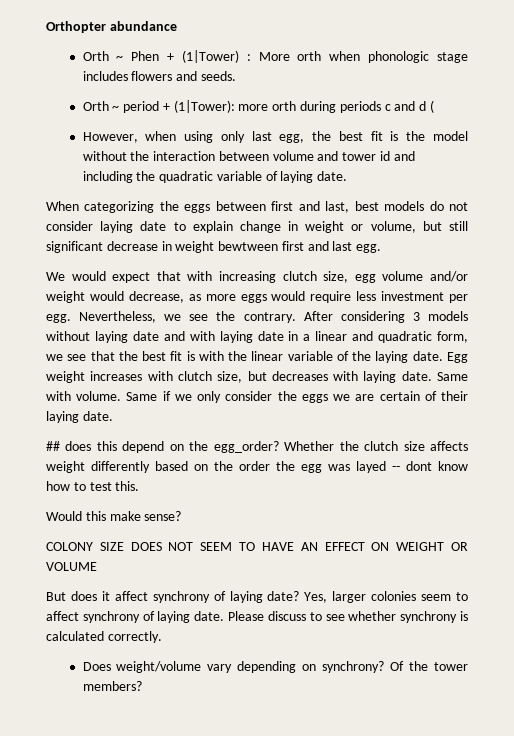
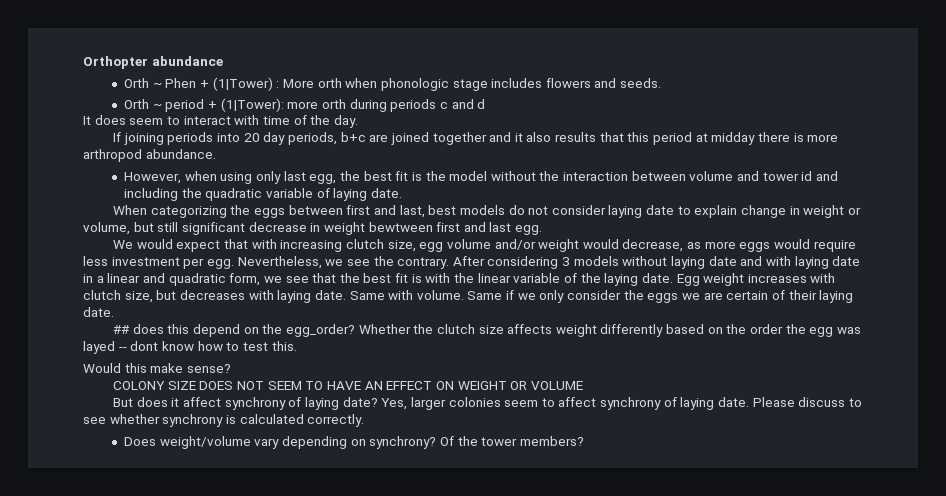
- Orth ~ period + (1|Tower): more orth during periods c and d (
+ Orth ~ period + (1|Tower): more orth during periods c and d
+ It does seem to interact with time of the day.
+ If joining periods into 20 day periods, b+c are joined together and it also results that this period at midday there is more arthropod abundance.

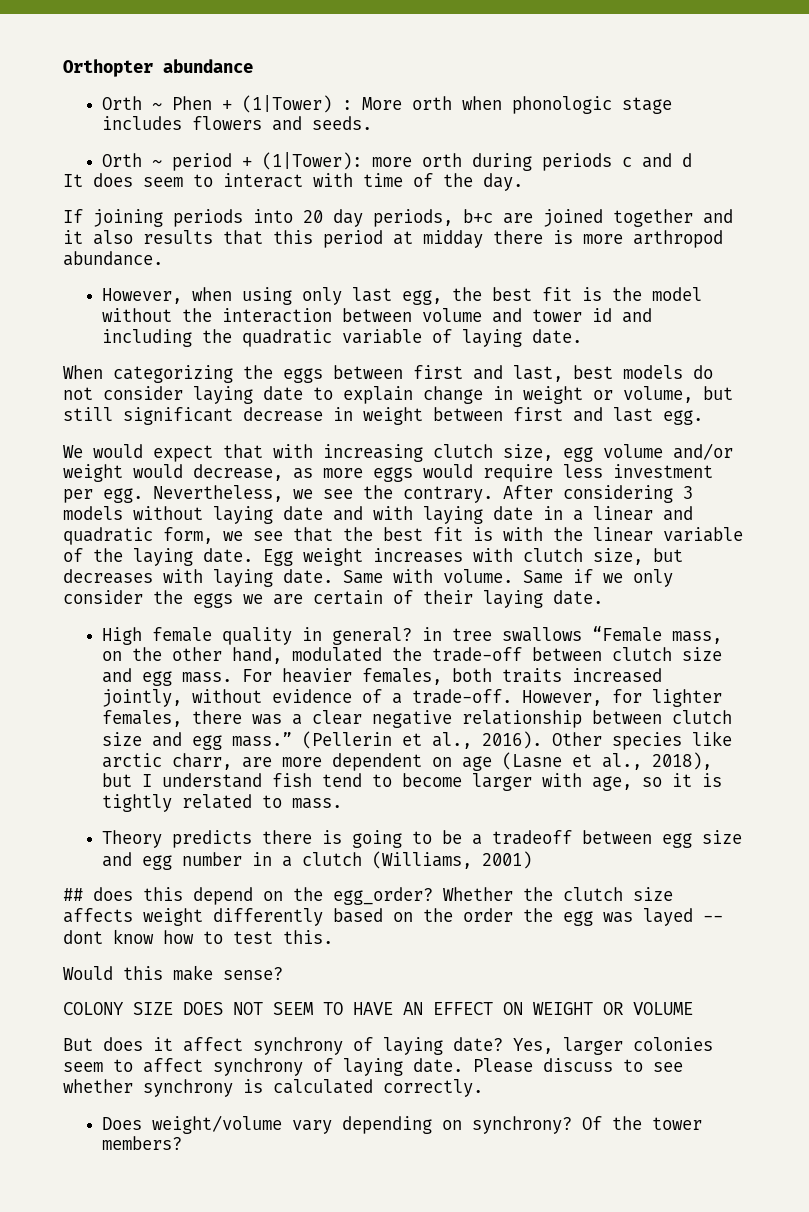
- When categorizing the eggs between first and last, best models do not consider laying date to explain change in weight or volume, but still significant decrease in weight bewtween first and last egg.
+ When categorizing the eggs between first and last, best models do not consider laying date to explain change in weight or volume, but still significant decrease in weight between first and last egg.
+ High female quality in general? in tree swallows “Female mass, on the other hand, modulated the trade-off between clutch size and egg mass. For heavier females, both traits increased jointly, without evidence of a trade-off. However, for lighter females, there was a clear negative relationship between clutch size and egg mass.” (Pellerin et al., 2016). Other species like arctic charr, are more dependent on age (Lasne et al., 2018), but I understand fish tend to become larger with age, so it is tightly related to mass.
+ Theory predicts there is going to be a tradeoff between egg size and egg number in a clutch (Williams, 2001)

